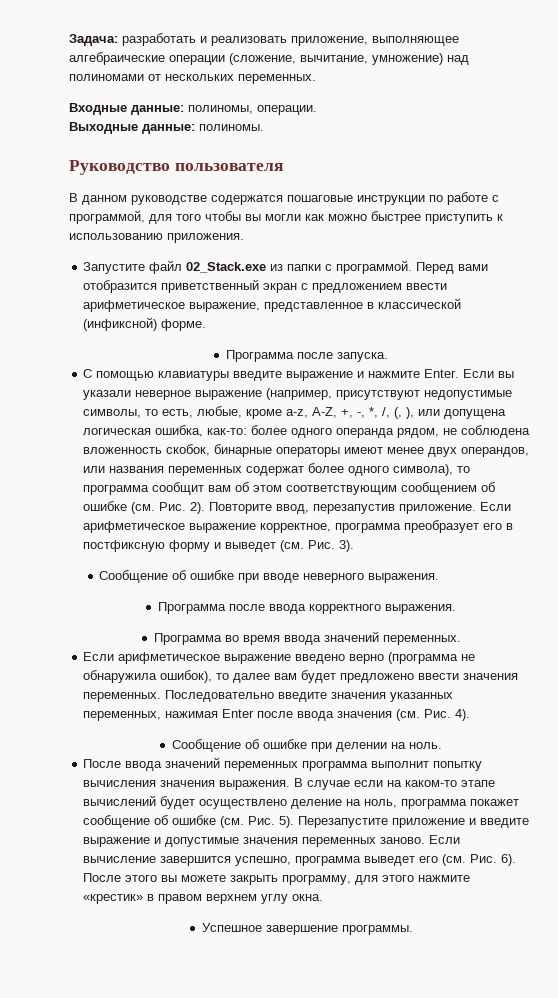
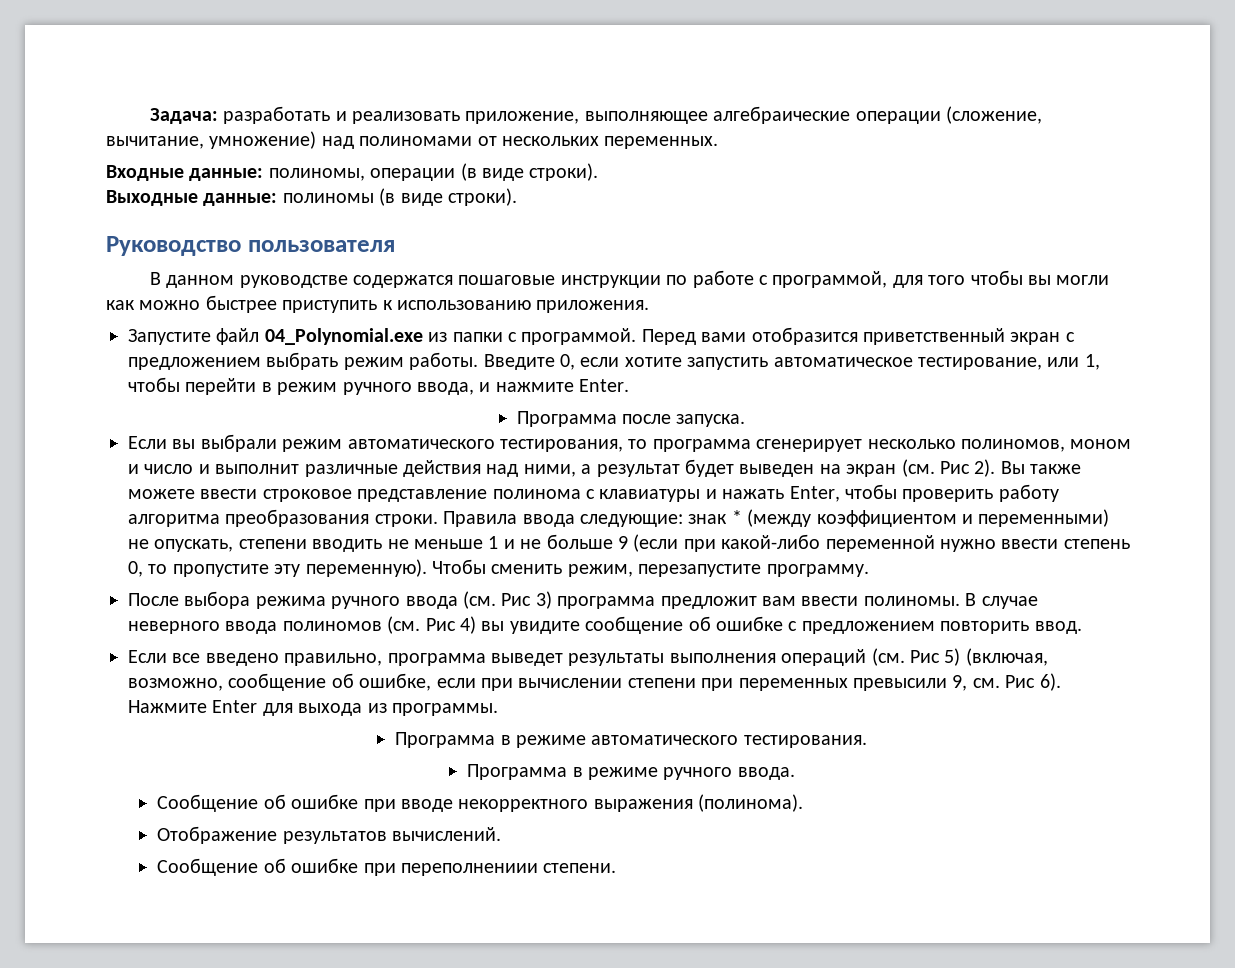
- Входные данные: полиномы, операции.
- Выходные данные: полиномы.
+ Входные данные: полиномы, операции (в виде строки).
+ Выходные данные: полиномы (в виде строки).
- Запустите файл 02_Stack.exe из папки с программой.
+ Запустите файл 04_Polynomial.exe из папки с программой.
- Перед вами отобразится приветственный экран с предложением ввести арифметическое выражение, представленное в классической (инфиксной) форме.
+ Перед вами отобразится приветственный экран с предложением выбрать режим работы. Введите 0, если хотите запустить автоматическое тестирование, или 1, чтобы перейти в режим ручного ввода, и нажмите Enter.
  Программа после запуска.
- С помощью клавиатуры введите выражение и нажмите Enter. Если вы указали неверное выражение (например, присутствуют недопустимые символы, то есть, любые, кроме a-z, A-Z, +, -, *, /, (, ), или допущена логическая ошибка, как-то: более одного операнда рядом, не соблюдена вложенность скобок, бинарные операторы имеют менее двух операндов, или названия переменных содержат более одного символа), то программа сообщит вам об этом соответствующим сообщением об ошибке (см. Рис. 2). Повторите ввод, перезапустив приложение. Если арифметическое выражение корректное, программа преобразует его в постфиксную форму и выведет (см. Рис. 3).
+ Если вы выбрали режим автоматического тестирования, то программа сгенерирует несколько полиномов, моном и число и выполнит различные действия над ними, а результат будет выведен на экран (см. Рис 2). Вы также можете ввести строковое представление полинома с клавиатуры и нажать Enter, чтобы проверить работу алгоритма преобразования строки. Правила ввода следующие: знак * (между коэффициентом и переменными) не опускать, степени вводить не меньше 1 и не больше 9 (если при какой-либо переменной нужно ввести степень 0, то пропустите эту переменную). Чтобы сменить режим, перезапустите программу.
+ После выбора режима ручного ввода (см. Рис 3) программа предложит вам ввести полиномы. В случае неверного ввода полиномов (см. Рис 4) вы увидите сообщение об ошибке с предложением повторить ввод.
+ Если все введено правильно, программа выведет результаты выполнения операций (см. Рис 5) (включая, возможно, сообщение об ошибке, если при вычислении степени при переменных превысили 9, см. Рис 6). Нажмите Enter для выхода из программы.
+ Программа в режиме автоматического тестирования.
+ Программа в режиме ручного ввода.
- Сообщение об ошибке при вводе неверного выражения.
- Программа после ввода корректного выражения.
- Программа во время ввода значений переменных.
- Если арифметическое выражение введено верно (программа не обнаружила ошибок), то далее вам будет предложено ввести значения переменных. Последовательно введите значения указанных переменных, нажимая Enter после ввода значения (см. Рис. 4).
- Сообщение об ошибке при делении на ноль.
- После ввода значений переменных программа выполнит попытку вычисления значения выражения. В случае если на каком-то этапе вычислений будет осуществлено деление на ноль, программа покажет сообщение об ошибке (см. Рис. 5). Перезапустите приложение и введите выражение и допустимые значения переменных заново. Если вычисление завершится успешно, программа выведет его (см. Рис. 6). После этого вы можете закрыть программу, для этого нажмите «крестик» в правом верхнем углу окна.
- Успешное завершение программы.
+ Сообщение об ошибке при вводе некорректного выражения (полинома).
+ Отображение результатов вычислений.
+ Сообщение об ошибке при переполнениии степени.

